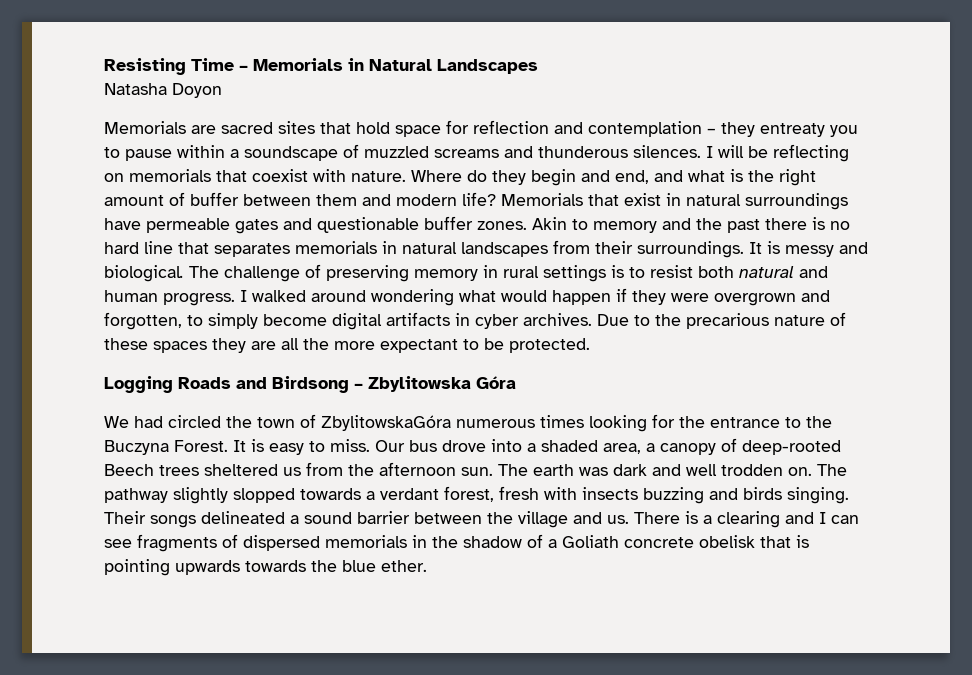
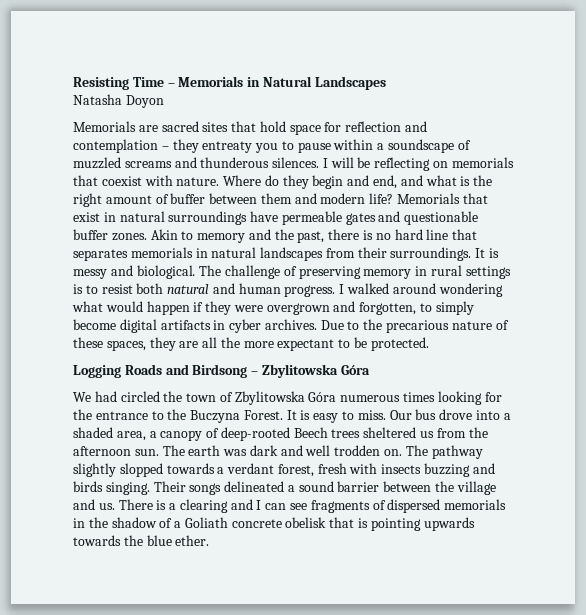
- Akin to memory and the past there is no hard line that separates memorials in natural landscapes from their surroundings.
+ Akin to memory and the past, there is no hard line that separates memorials in natural landscapes from their surroundings.
- Due to the precarious nature of these spaces they are all the more expectant to be protected.
+ Due to the precarious nature of these spaces, they are all the more expectant to be protected.
- We had circled the town of ZbylitowskaGóra numerous times looking for the entrance to the Buczyna Forest.
+ We had circled the town of Zbylitowska Góra numerous times looking for the entrance to the Buczyna Forest.

